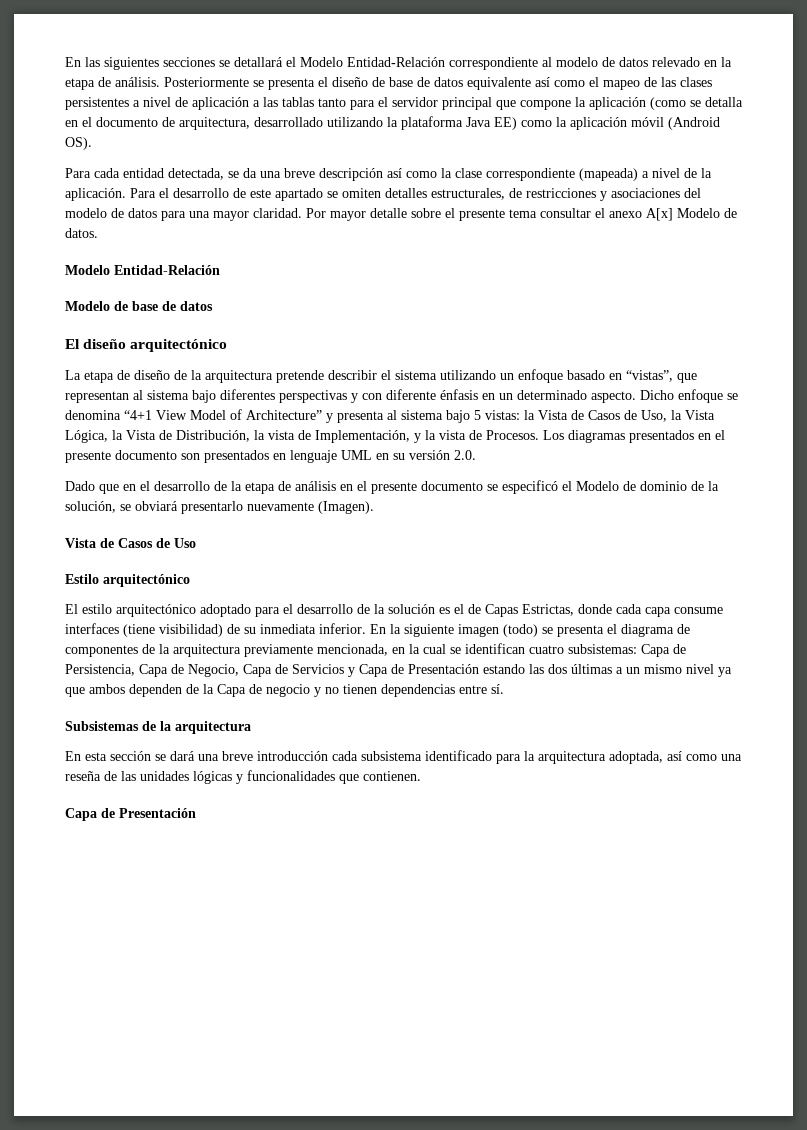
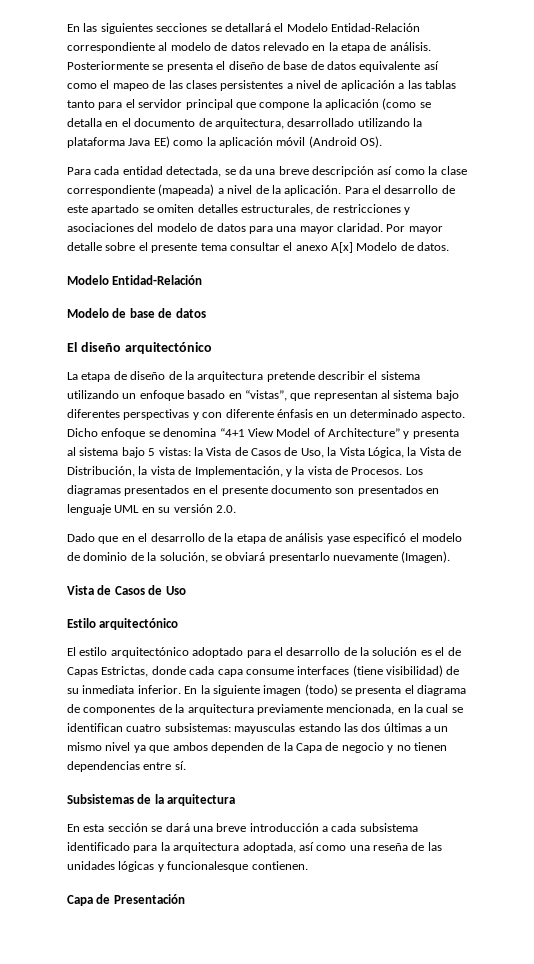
- Dado que en el desarrollo de la etapa de análisis en el presente documento se especificó el Modelo de dominio de la solución, se obviará presentarlo nuevamente (Imagen).
+ Dado que en el desarrollo de la etapa de análisis yase especificó el modelo de dominio de la solución, se obviará presentarlo nuevamente (Imagen).
- En la siguiente imagen (todo) se presenta el diagrama de componentes de la arquitectura previamente mencionada, en la cual se identifican cuatro subsistemas: Capa de Persistencia, Capa de Negocio, Capa de Servicios y Capa de Presentación estando las dos últimas a un mismo nivel ya que ambos dependen de la Capa de negocio y no tienen dependencias entre sí.
+ En la siguiente imagen (todo) se presenta el diagrama de componentes de la arquitectura previamente mencionada, en la cual se identifican cuatro subsistemas: mayusculas estando las dos últimas a un mismo nivel ya que ambos dependen de la Capa de negocio y no tienen dependencias entre sí.
- En esta sección se dará una breve introducción cada subsistema identificado para la arquitectura adoptada, así como una reseña de las unidades lógicas y funcionalidades que contienen.
+ En esta sección se dará una breve introducción a cada subsistema identificado para la arquitectura adoptada, así como una reseña de las unidades lógicas y funcionalesque contienen.

